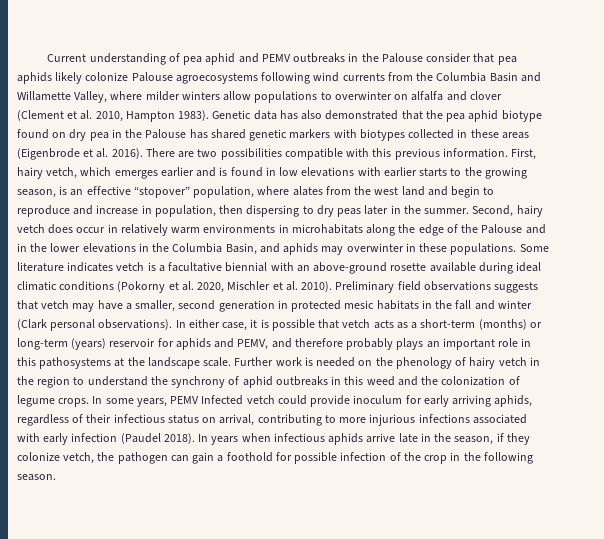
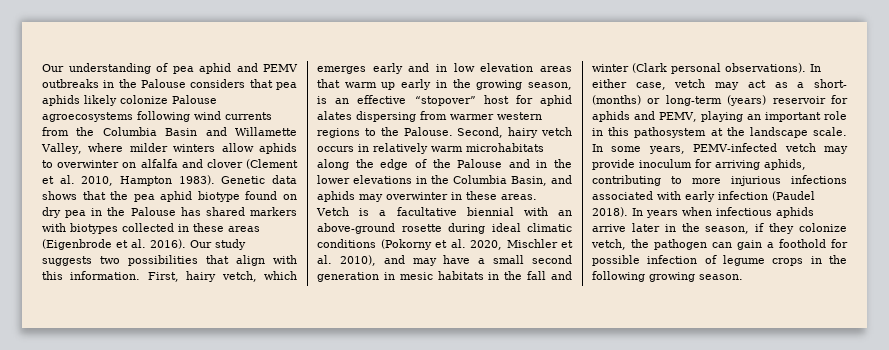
- Current understanding of pea aphid and PEMV outbreaks in the Palouse consider that pea aphids likely colonize Palouse agroecosystems following wind currents from the Columbia Basin and Willamette Valley, where milder winters allow populations to overwinter on alfalfa and clover (Clement et al. 2010, Hampton 1983).
+ Our understanding of pea aphid and PEMV outbreaks in the Palouse considers that pea aphids likely colonize Palouse agroecosystems following wind currents from the Columbia Basin and Willamette Valley, where milder winters allow aphids to overwinter on alfalfa and clover (Clement et al. 2010, Hampton 1983).
- Genetic data has also demonstrated that the pea aphid biotype found on dry pea in the Palouse has shared genetic markers with biotypes collected in these areas (Eigenbrode et al. 2016).
+ Genetic data shows that the pea aphid biotype found on dry pea in the Palouse has shared markers with biotypes collected in these areas (Eigenbrode et al. 2016).
- There are two possibilities compatible with this previous information.
+ Our study suggests two possibilities that align with this information.
- First, hairy vetch, which emerges earlier and is found in low elevations with earlier starts to the growing season, is an effective “stopover” population, where alates from the west land and begin to reproduce and increase in population, then dispersing to dry peas later in the summer.
+ First, hairy vetch, which emerges early and in low elevation areas that warm up early in the growing season, is an effective “stopover” host for aphid alates dispersing from warmer western regions to the Palouse.
- Second, hairy vetch does occur in relatively warm environments in microhabitats along the edge of the Palouse and in the lower elevations in the Columbia Basin, and aphids may overwinter in these populations. Some literature indicates vetch is a facultative biennial with an above-ground rosette available during ideal climatic conditions (Pokorny et al. 2020, Mischler et al. 2010). Preliminary field observations suggests that vetch may have a smaller, second generation in protected mesic habitats in the fall and winter (Clark personal observations).
+ Second, hairy vetch occurs in relatively warm microhabitats along the edge of the Palouse and in the lower elevations in the Columbia Basin, and aphids may overwinter in these areas. Vetch is a facultative biennial with an above-ground rosette during ideal climatic conditions (Pokorny et al. 2020, Mischler et al. 2010), and may have a small second generation in mesic habitats in the fall and winter (Clark personal observations).
- In either case, it is possible that vetch acts as a short-term (months) or long-term (years) reservoir for aphids and PEMV, and therefore probably plays an important role in this pathosystems at the landscape scale.
+ In either case, vetch may act as a short- (months) or long-term (years) reservoir for aphids and PEMV, playing an important role in this pathosystem at the landscape scale.
- Further work is needed on the phenology of hairy vetch in the region to understand the synchrony of aphid outbreaks in this weed and the colonization of legume crops. In some years, PEMV Infected vetch could provide inoculum for early arriving aphids, regardless of their infectious status on arrival, contributing to more injurious infections associated with early infection (Paudel 2018).
+ In some years, PEMV-infected vetch may provide inoculum for arriving aphids, contributing to more injurious infections associated with early infection (Paudel 2018).
- In years when infectious aphids arrive late in the season, if they colonize vetch, the pathogen can gain a foothold for possible infection of the crop in the following season.
+ In years when infectious aphids arrive later in the season, if they colonize vetch, the pathogen can gain a foothold for possible infection of legume crops in the following growing season.

